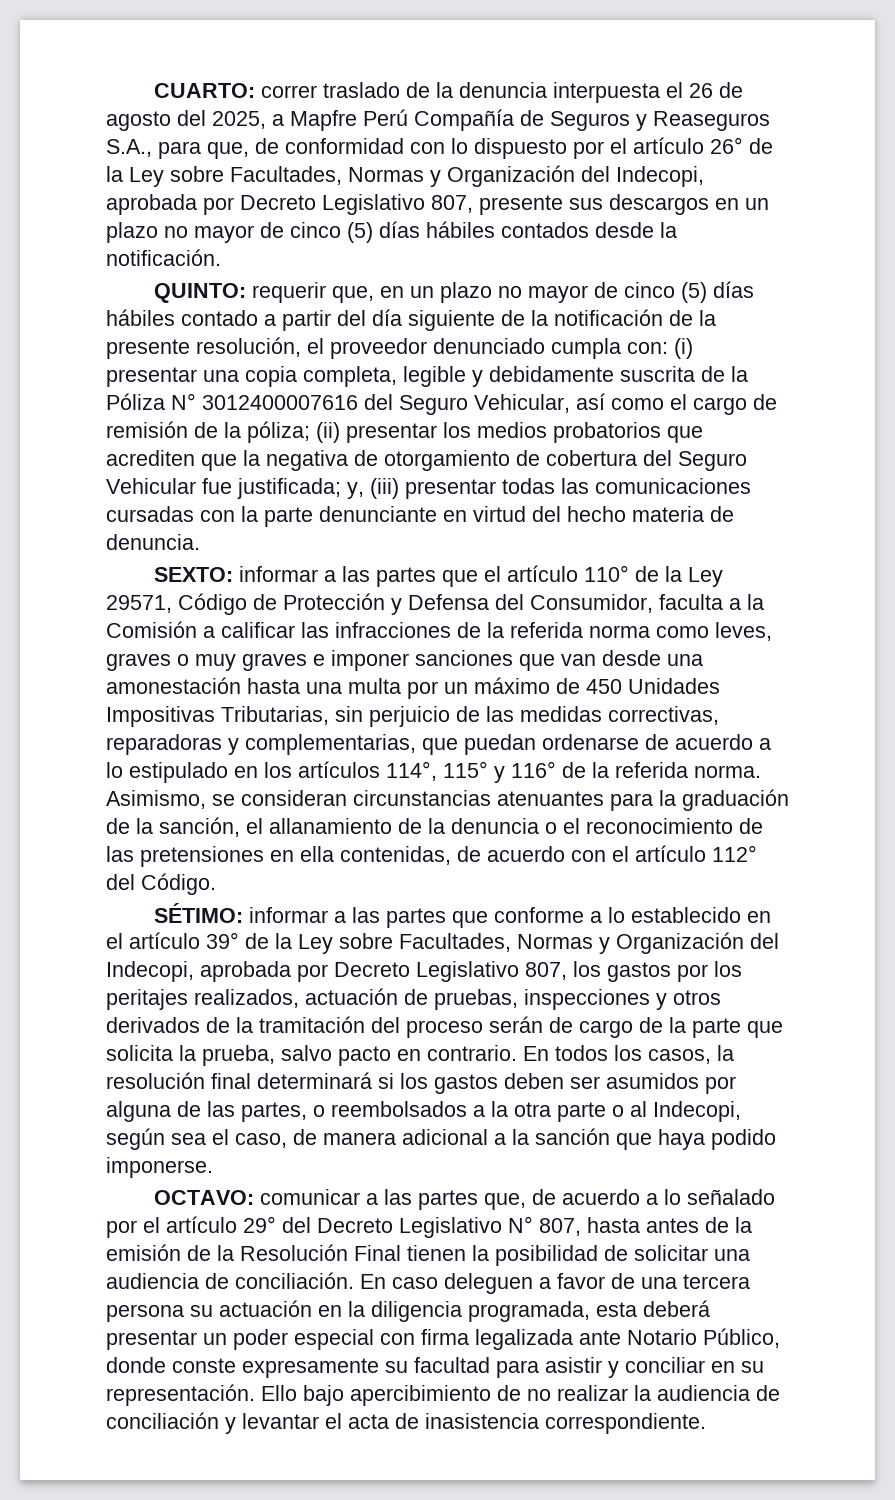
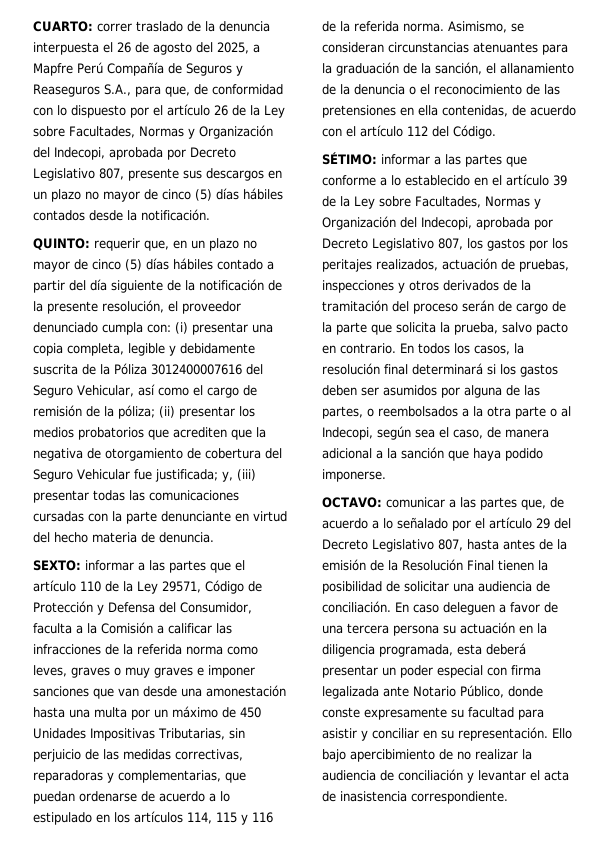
- correr traslado de la denuncia interpuesta el 26 de agosto del 2025, a Mapfre Perú Compañía de Seguros y Reaseguros S.A., para que, de conformidad con lo dispuesto por el artículo 26° de la Ley sobre Facultades, Normas y Organización del Indecopi, aprobada por Decreto Legislativo 807, presente sus descargos en un plazo no mayor de cinco (5) días hábiles contados desde la notificación.
+ correr traslado de la denuncia interpuesta el 26 de agosto del 2025, a Mapfre Perú Compañía de Seguros y Reaseguros S.A., para que, de conformidad con lo dispuesto por el artículo 26 de la Ley sobre Facultades, Normas y Organización del Indecopi, aprobada por Decreto Legislativo 807, presente sus descargos en un plazo no mayor de cinco (5) días hábiles contados desde la notificación.
- (i) presentar una copia completa, legible y debidamente suscrita de la Póliza N° 3012400007616 del Seguro Vehicular, así como el cargo de remisión de la póliza;
+ (i) presentar una copia completa, legible y debidamente suscrita de la Póliza 3012400007616 del Seguro Vehicular, así como el cargo de remisión de la póliza;
- informar a las partes que el artículo 110° de la Ley 29571, Código de Protección y Defensa del Consumidor, faculta a la Comisión a calificar las infracciones de la referida norma como leves, graves o muy graves e imponer sanciones que van desde una amonestación hasta una multa por un máximo de 450 Unidades Impositivas Tributarias, sin perjuicio de las medidas correctivas, reparadoras y complementarias, que puedan ordenarse de acuerdo a lo estipulado en los artículos 114°, 115° y 116° de la referida norma.
+ informar a las partes que el artículo 110 de la Ley 29571, Código de Protección y Defensa del Consumidor, faculta a la Comisión a calificar las infracciones de la referida norma como leves, graves o muy graves e imponer sanciones que van desde una amonestación hasta una multa por un máximo de 450 Unidades Impositivas Tributarias, sin perjuicio de las medidas correctivas, reparadoras y complementarias, que puedan ordenarse de acuerdo a lo estipulado en los artículos 114, 115 y 116 de la referida norma.
- Asimismo, se consideran circunstancias atenuantes para la graduación de la sanción, el allanamiento de la denuncia o el reconocimiento de las pretensiones en ella contenidas, de acuerdo con el artículo 112° del Código.
+ Asimismo, se consideran circunstancias atenuantes para la graduación de la sanción, el allanamiento de la denuncia o el reconocimiento de las pretensiones en ella contenidas, de acuerdo con el artículo 112 del Código.
- SÉTIMO: informar a las partes que conforme a lo establecido en el artículo 39° de la Ley sobre Facultades, Normas y Organización del Indecopi, aprobada por Decreto Legislativo 807, los gastos por los peritajes realizados, actuación de pruebas, inspecciones y otros derivados de la tramitación del proceso serán de cargo de la parte que solicita la prueba, salvo pacto en contrario.
+ SÉTIMO: informar a las partes que conforme a lo establecido en el artículo 39 de la Ley sobre Facultades, Normas y Organización del Indecopi, aprobada por Decreto Legislativo 807, los gastos por los peritajes realizados, actuación de pruebas, inspecciones y otros derivados de la tramitación del proceso serán de cargo de la parte que solicita la prueba, salvo pacto en contrario.
- OCTAVO: comunicar a las partes que, de acuerdo a lo señalado por el artículo 29° del Decreto Legislativo N° 807, hasta antes de la emisión de la Resolución Final tienen la posibilidad de solicitar una audiencia de conciliación.
+ OCTAVO: comunicar a las partes que, de acuerdo a lo señalado por el artículo 29 del Decreto Legislativo 807, hasta antes de la emisión de la Resolución Final tienen la posibilidad de solicitar una audiencia de conciliación.

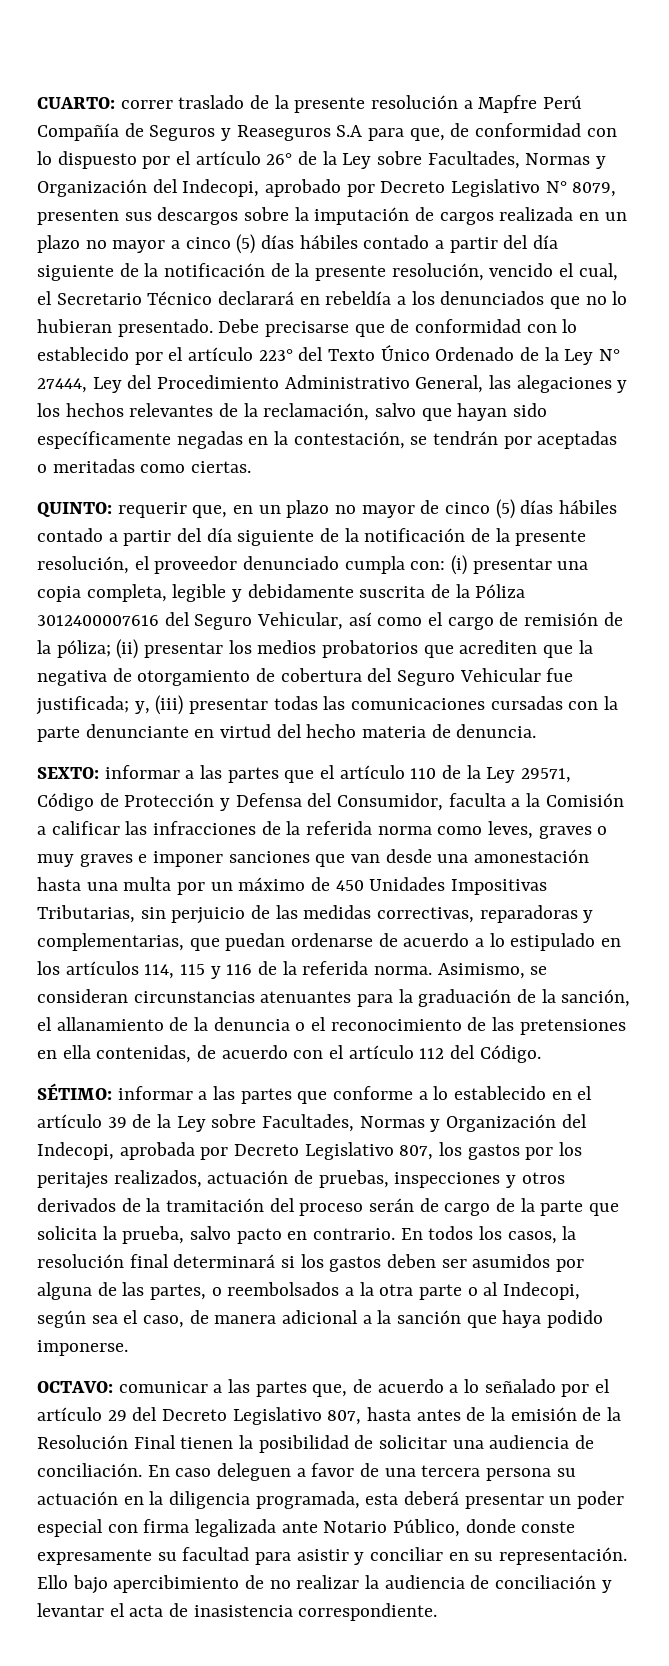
- CUARTO: correr traslado de la denuncia interpuesta el 26 de agosto del 2025, a Mapfre Perú Compañía de Seguros y Reaseguros S.A., para que, de conformidad con lo dispuesto por el artículo 26 de la Ley sobre Facultades, Normas y Organización del Indecopi, aprobada por Decreto Legislativo 807, presente sus descargos en un plazo no mayor de cinco (5) días hábiles contados desde la notificación.
+ CUARTO: correr traslado de la presente resolución a Mapfre Perú Compañía de Seguros y Reaseguros S.A para que, de conformidad con lo dispuesto por el artículo 26° de la Ley sobre Facultades, Normas y Organización del Indecopi, aprobado por Decreto Legislativo N° 8079, presenten sus descargos sobre la imputación de cargos realizada en un plazo no mayor a cinco (5) días hábiles contado a partir del día siguiente de la notificación de la presente resolución, vencido el cual, el Secretario Técnico declarará en rebeldía a los denunciados que no lo hubieran presentado. Debe precisarse que de conformidad con lo establecido por el artículo 223° del Texto Único Ordenado de la Ley N° 27444, Ley del Procedimiento Administrativo General, las alegaciones y los hechos relevantes de la reclamación, salvo que hayan sido específicamente negadas en la contestación, se tendrán por aceptadas o meritadas como ciertas.

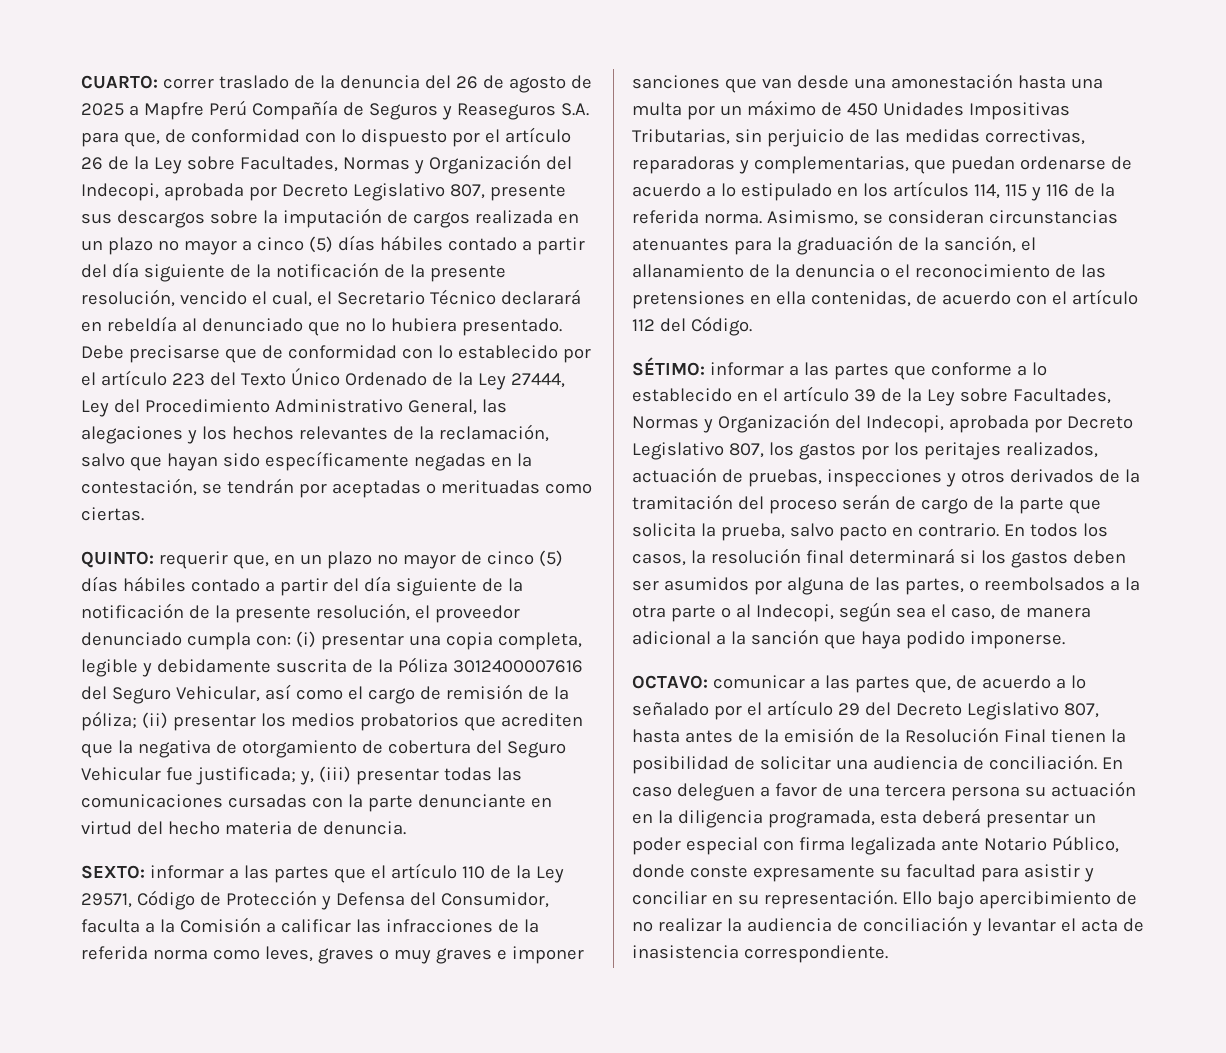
- correr traslado de la presente resolución a Mapfre Perú Compañía de Seguros y Reaseguros S.A para que, de conformidad con lo dispuesto por el artículo 26° de la Ley sobre Facultades, Normas y Organización del Indecopi, aprobado por Decreto Legislativo N° 8079, presenten sus descargos sobre la imputación de cargos realizada en un plazo no mayor a cinco (5) días hábiles contado a partir del día siguiente de la notificación de la presente resolución, vencido el cual, el Secretario Técnico declarará en rebeldía a los denunciados que no lo hubieran presentado.
+ correr traslado de la denuncia del 26 de agosto de 2025 a Mapfre Perú Compañía de Seguros y Reaseguros S.A. para que, de conformidad con lo dispuesto por el artículo 26 de la Ley sobre Facultades, Normas y Organización del Indecopi, aprobada por Decreto Legislativo 807, presente sus descargos sobre la imputación de cargos realizada en un plazo no mayor a cinco (5) días hábiles contado a partir del día siguiente de la notificación de la presente resolución, vencido el cual, el Secretario Técnico declarará en rebeldía al denunciado que no lo hubiera presentado.
- Debe precisarse que de conformidad con lo establecido por el artículo 223° del Texto Único Ordenado de la Ley N° 27444, Ley del Procedimiento Administrativo General, las alegaciones y los hechos relevantes de la reclamación, salvo que hayan sido específicamente negadas en la contestación, se tendrán por aceptadas o meritadas como ciertas.
+ Debe precisarse que de conformidad con lo establecido por el artículo 223 del Texto Único Ordenado de la Ley 27444, Ley del Procedimiento Administrativo General, las alegaciones y los hechos relevantes de la reclamación, salvo que hayan sido específicamente negadas en la contestación, se tendrán por aceptadas o merituadas como ciertas.

